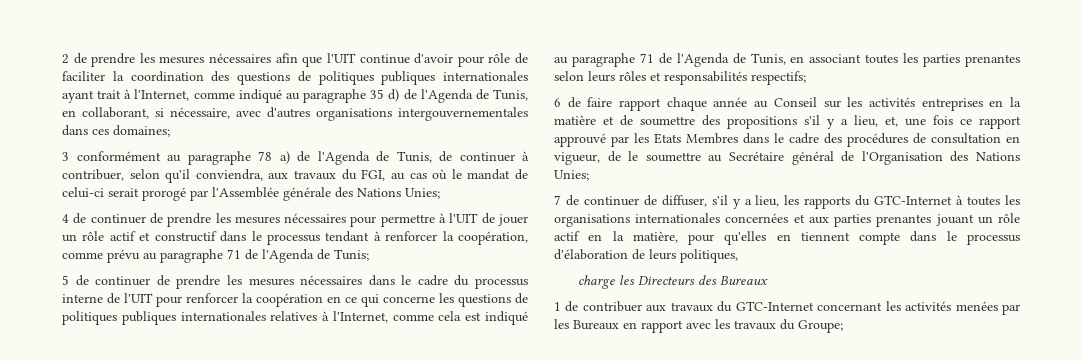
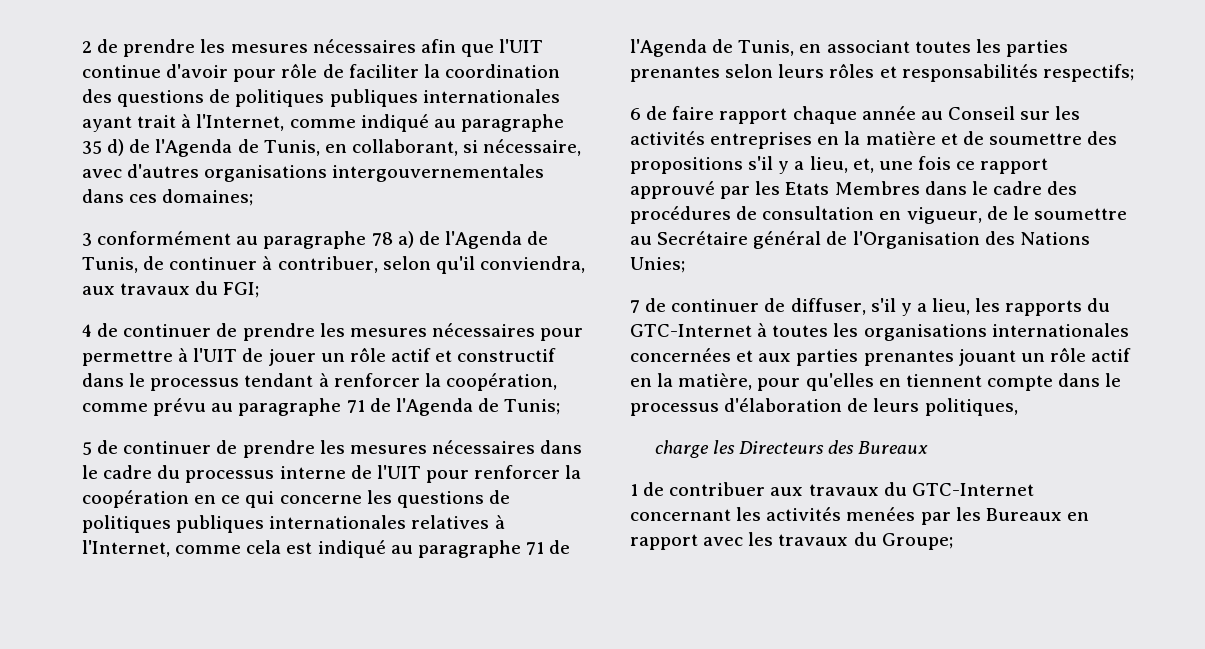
- 3 conformément au paragraphe 78 a) de l'Agenda de Tunis, de continuer à contribuer, selon qu'il conviendra, aux travaux du FGI, au cas où le mandat de celui-ci serait prorogé par l'Assemblée générale des Nations Unies;
+ 3 conformément au paragraphe 78 a) de l'Agenda de Tunis, de continuer à contribuer, selon qu'il conviendra, aux travaux du FGI;

